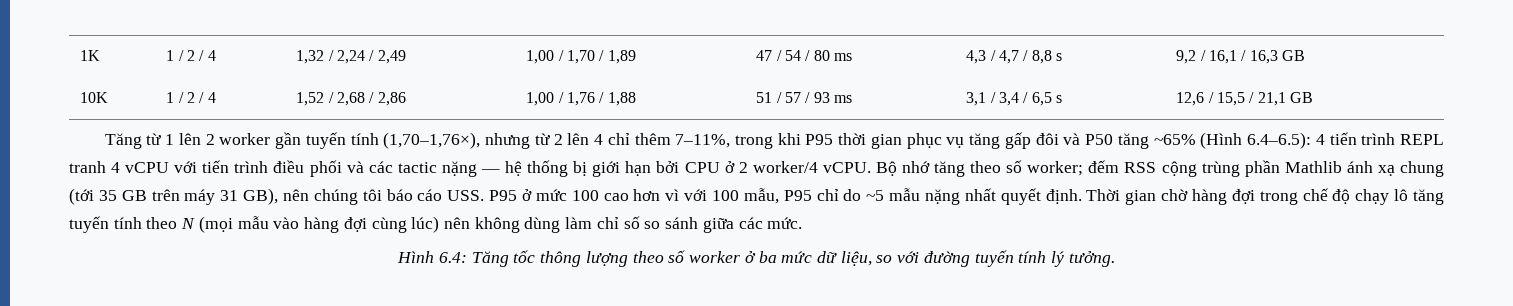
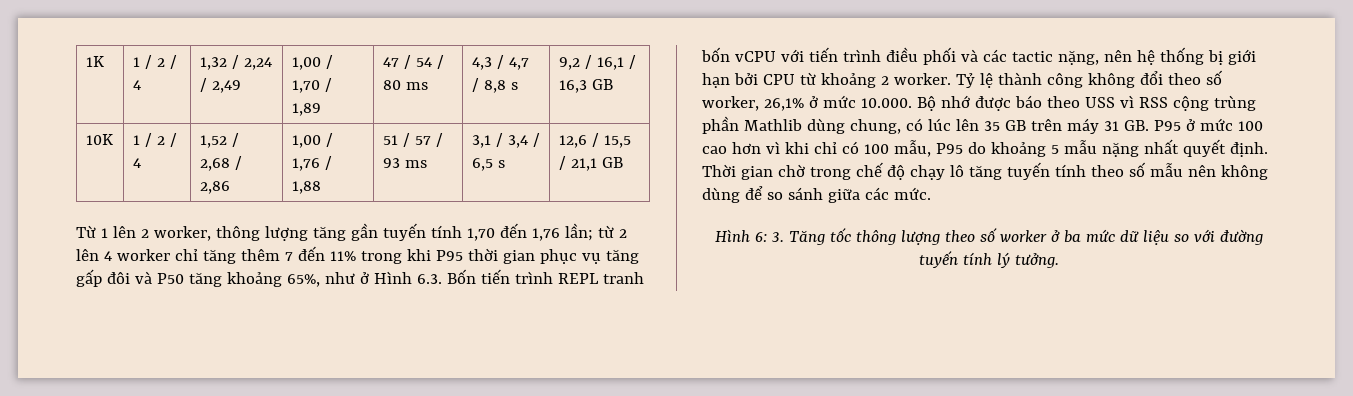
- Tăng từ 1 lên 2 worker gần tuyến tính (1,70–1,76×), nhưng từ 2 lên 4 chỉ thêm 7–11%, trong khi P95 thời gian phục vụ tăng gấp đôi và P50 tăng ~65% (Hình 6.4–6.5): 4 tiến trình REPL tranh 4 vCPU với tiến trình điều phối và các tactic nặng — hệ thống bị giới hạn bởi CPU ở 2 worker/4 vCPU. Bộ nhớ tăng theo số worker; đếm RSS cộng trùng phần Mathlib ánh xạ chung (tới 35 GB trên máy 31 GB), nên chúng tôi báo cáo USS. P95 ở mức 100 cao hơn vì với 100 mẫu, P95 chỉ do ~5 mẫu nặng nhất quyết định.
+ Từ 1 lên 2 worker, thông lượng tăng gần tuyến tính 1,70 đến 1,76 lần; từ 2 lên 4 worker chỉ tăng thêm 7 đến 11% trong khi P95 thời gian phục vụ tăng gấp đôi và P50 tăng khoảng 65%, như ở Hình 6.3. Bốn tiến trình REPL tranh bốn vCPU với tiến trình điều phối và các tactic nặng, nên hệ thống bị giới hạn bởi CPU từ khoảng 2 worker. Tỷ lệ thành công không đổi theo số worker, 26,1% ở mức 10.000. Bộ nhớ được báo theo USS vì RSS cộng trùng phần Mathlib dùng chung, có lúc lên 35 GB trên máy 31 GB. P95 ở mức 100 cao hơn vì khi chỉ có 100 mẫu, P95 do khoảng 5 mẫu nặng nhất quyết định.
- Thời gian chờ hàng đợi trong chế độ chạy lô tăng tuyến tính theo N (mọi mẫu vào hàng đợi cùng lúc) nên không dùng làm chỉ số so sánh giữa các mức.
+ Thời gian chờ trong chế độ chạy lô tăng tuyến tính theo số mẫu nên không dùng để so sánh giữa các mức.
- Hình 6.4: Tăng tốc thông lượng theo số worker ở ba mức dữ liệu, so với đường tuyến tính lý tưởng.
+ Hình 6: 3. Tăng tốc thông lượng theo số worker ở ba mức dữ liệu so với đường tuyến tính lý tưởng.

